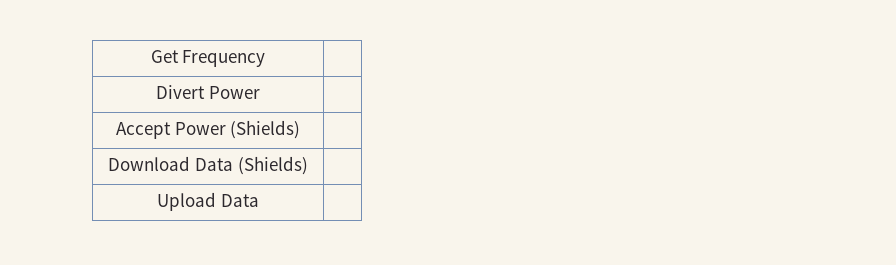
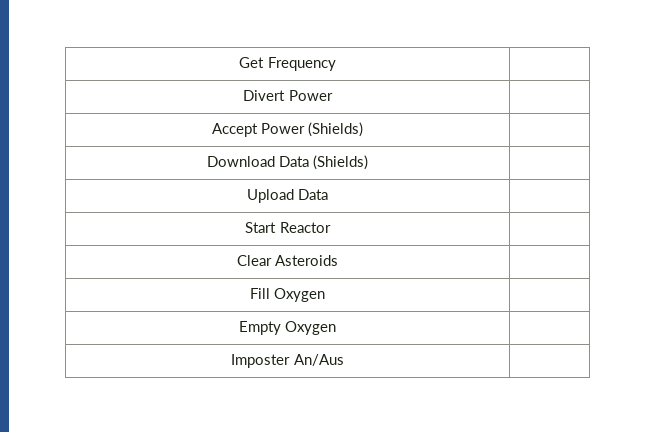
+ Start Reactor |
+ Clear Asteroids |
+ Fill Oxygen |
+ Empty Oxygen |
+ Imposter An/Aus |

